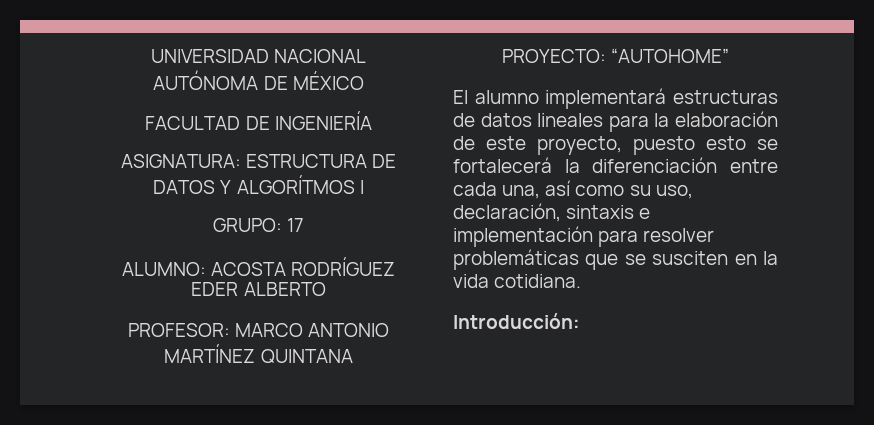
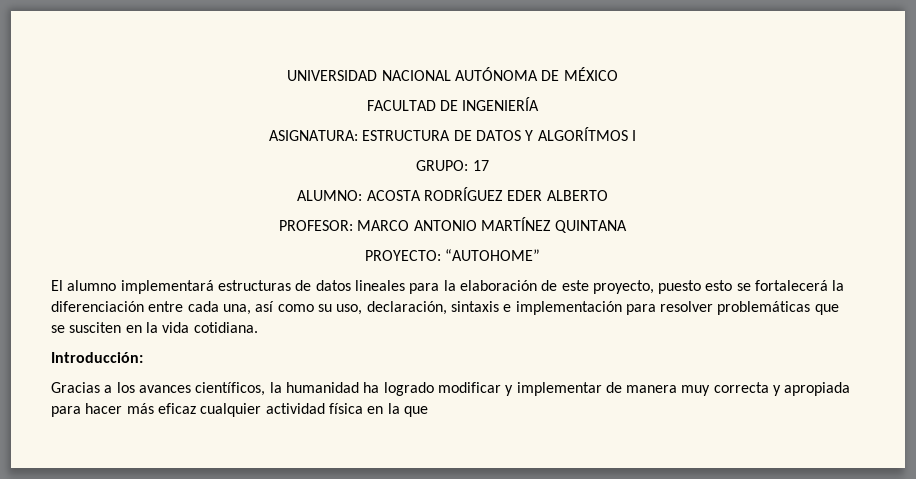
+ Gracias a los avances científicos, la humanidad ha logrado modificar y implementar de manera muy correcta y apropiada para hacer más eficaz cualquier actividad física en la que

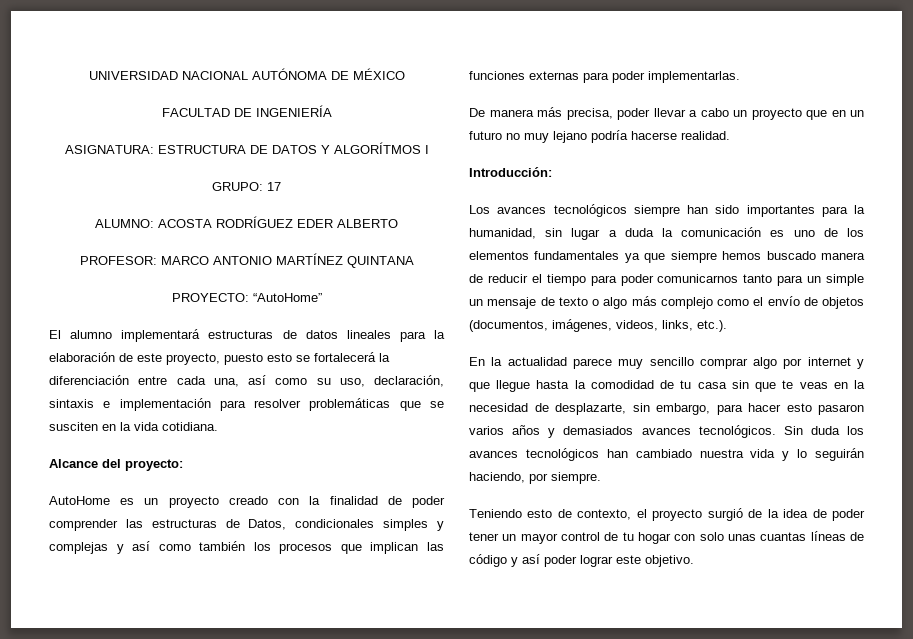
- PROYECTO: “AUTOHOME”
+ PROYECTO: “AutoHome”
+ Alcance del proyecto:
+ AutoHome es un proyecto creado con la finalidad de poder comprender las estructuras de Datos, condicionales simples y complejas y así como también los procesos que implican las funciones externas para poder implementarlas.
+ De manera más precisa, poder llevar a cabo un proyecto que en un futuro no muy lejano podría hacerse realidad.
  Introducción:
- Gracias a los avances científicos, la humanidad ha logrado modificar y implementar de manera muy correcta y apropiada para hacer más eficaz cualquier actividad física en la que
+ Los avances tecnológicos siempre han sido importantes para la humanidad, sin lugar a duda la comunicación es uno de los elementos fundamentales ya que siempre hemos buscado manera de reducir el tiempo para poder comunicarnos tanto para un simple un mensaje de texto o algo más complejo como el envío de objetos (documentos, imágenes, videos, links, etc.).
+ En la actualidad parece muy sencillo comprar algo por internet y que llegue hasta la comodidad de tu casa sin que te veas en la necesidad de desplazarte, sin embargo, para hacer esto pasaron varios años y demasiados avances tecnológicos. Sin duda los avances tecnológicos han cambiado nuestra vida y lo seguirán haciendo, por siempre.
+ Teniendo esto de contexto, el proyecto surgió de la idea de poder tener un mayor control de tu hogar con solo unas cuantas líneas de código y así poder lograr este objetivo.

